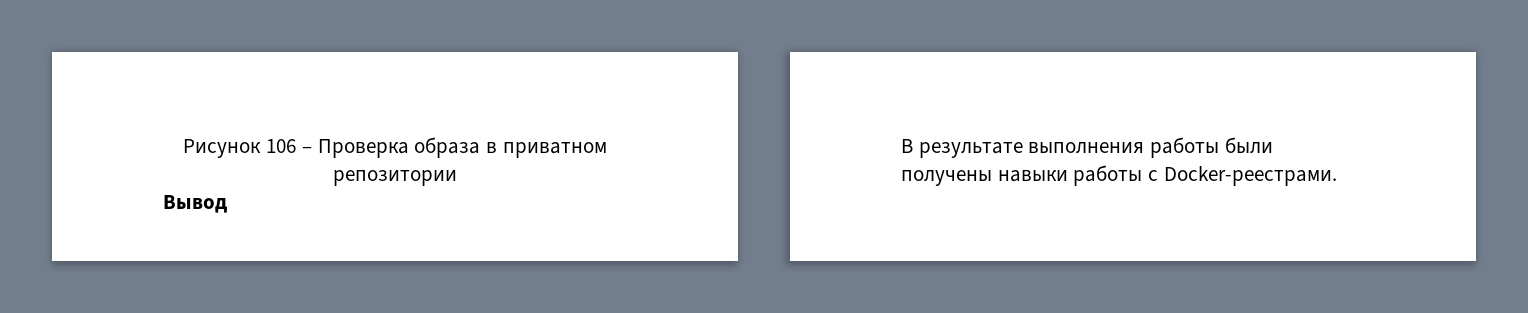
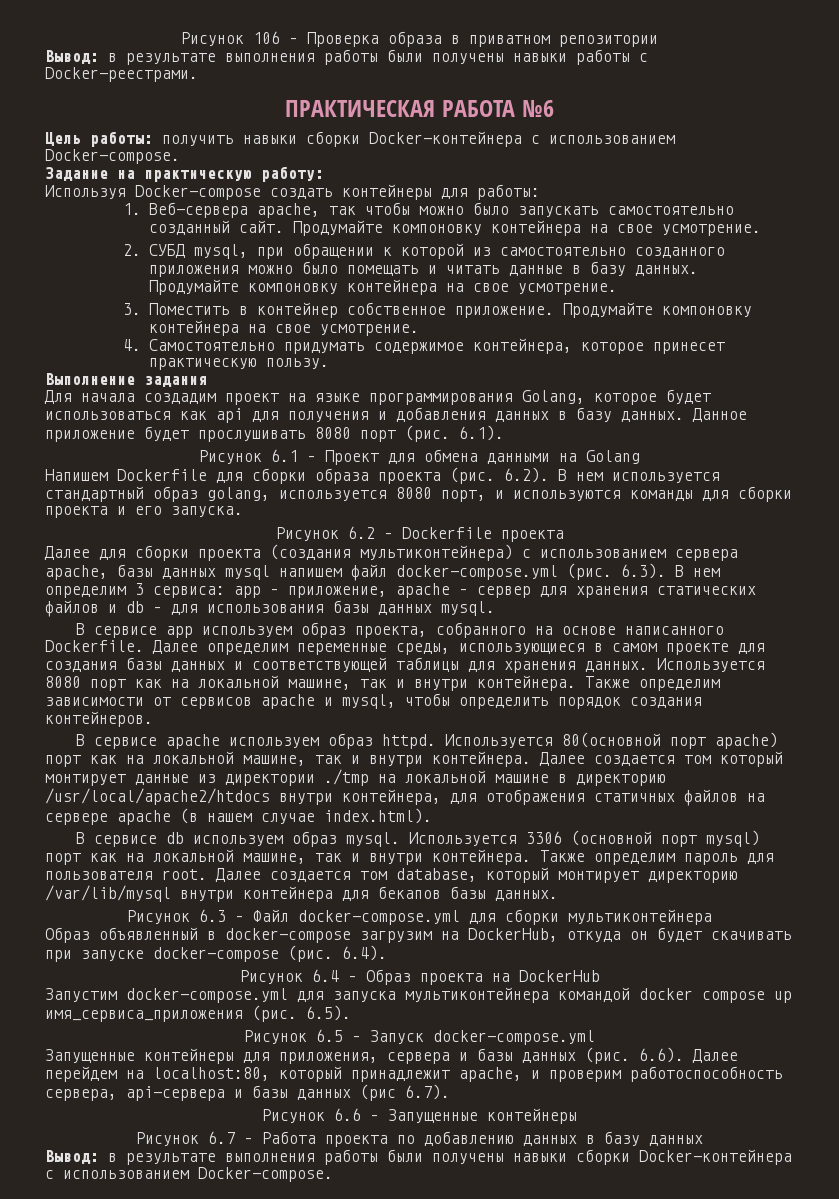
- Вывод
- В результате выполнения работы были получены навыки работы с Docker-реестрами.
+ Вывод: в результате выполнения работы были получены навыки работы с Docker-реестрами.
+ ПРАКТИЧЕСКАЯ РАБОТА №6
+ Цель работы: получить навыки сборки Docker-контейнера с использованием Docker-compose.
+ Задание на практическую работу:
+ Используя Docker-compose создать контейнеры для работы:
+ 1. Веб-сервера apache, так чтобы можно было запускать самостоятельно созданный сайт. Продумайте компоновку контейнера на свое усмотрение.
+ 2. СУБД mysql, при обращении к которой из самостоятельно созданного приложения можно было помещать и читать данные в базу данных. Продумайте компоновку контейнера на свое усмотрение.
+ 3. Поместить в контейнер собственное приложение. Продумайте компоновку контейнера на свое усмотрение.
+ 4. Самостоятельно придумать содержимое контейнера, которое принесет практическую пользу.
+ Выполнение задания
+ Для начала создадим проект на языке программирования Golang, которое будет использоваться как api для получения и добавления данных в базу данных. Данное приложение будет прослушивать 8080 порт (рис. 6.1).
+ Рисунок 6.1 – Проект для обмена данными на Golang
+ Напишем Dockerfile для сборки образа проекта (рис. 6.2). В нем используется стандартный образ golang, используется 8080 порт, и используются команды для сборки проекта и его запуска.
+ Рисунок 6.2 – Dockerfile проекта
+ Далее для сборки проекта (создания мультиконтейнера) с использованием сервера apache, базы данных mysql напишем файл docker-compose.yml (рис. 6.3). В нем определим 3 сервиса: app – приложение, apache – сервер для хранения статических файлов и db – для использования базы данных mysql.
+ В сервисе app используем образ проекта, собранного на основе написанного Dockerfile. Далее определим переменные среды, использующиеся в самом проекте для создания базы данных и соответствующей таблицы для хранения данных. Используется 8080 порт как на локальной машине, так и внутри контейнера. Также определим зависимости от сервисов apache и mysql, чтобы определить порядок создания контейнеров.
+ В сервисе apache используем образ httpd. Используется 80(основной порт apache) порт как на локальной машине, так и внутри контейнера. Далее создается том который монтирует данные из директории ./tmp на локальной машине в директорию /usr/local/apache2/htdocs внутри контейнера, для отображения статичных файлов на сервере apache (в нашем случае index.html).
+ В сервисе db используем образ mysql. Используется 3306 (основной порт mysql) порт как на локальной машине, так и внутри контейнера. Также определим пароль для пользователя root. Далее создается том database, который монтирует директорию /var/lib/mysql внутри контейнера для бекапов базы данных.
+ Рисунок 6.3 – Файл docker-compose.yml для сборки мультиконтейнера
+ Образ объявленный в docker-compose загрузим на DockerHub, откуда он будет скачивать при запуске docker-compose (рис. 6.4).
+ Рисунок 6.4 – Образ проекта на DockerHub
+ Запустим docker-compose.yml для запуска мультиконтейнера командой docker compose up имя_сервиса_приложения (рис. 6.5).
+ Рисунок 6.5 – Запуск docker-compose.yml
+ Запущенные контейнеры для приложения, сервера и базы данных (рис. 6.6). Далее перейдем на localhost:80, который принадлежит apache, и проверим работоспособность сервера, api-сервера и базы данных (рис 6.7).
+ Рисунок 6.6 – Запущенные контейнеры
+ Рисунок 6.7 – Работа проекта по добавлению данных в базу данных
+ Вывод: в результате выполнения работы были получены навыки сборки Docker-контейнера с использованием Docker-compose.

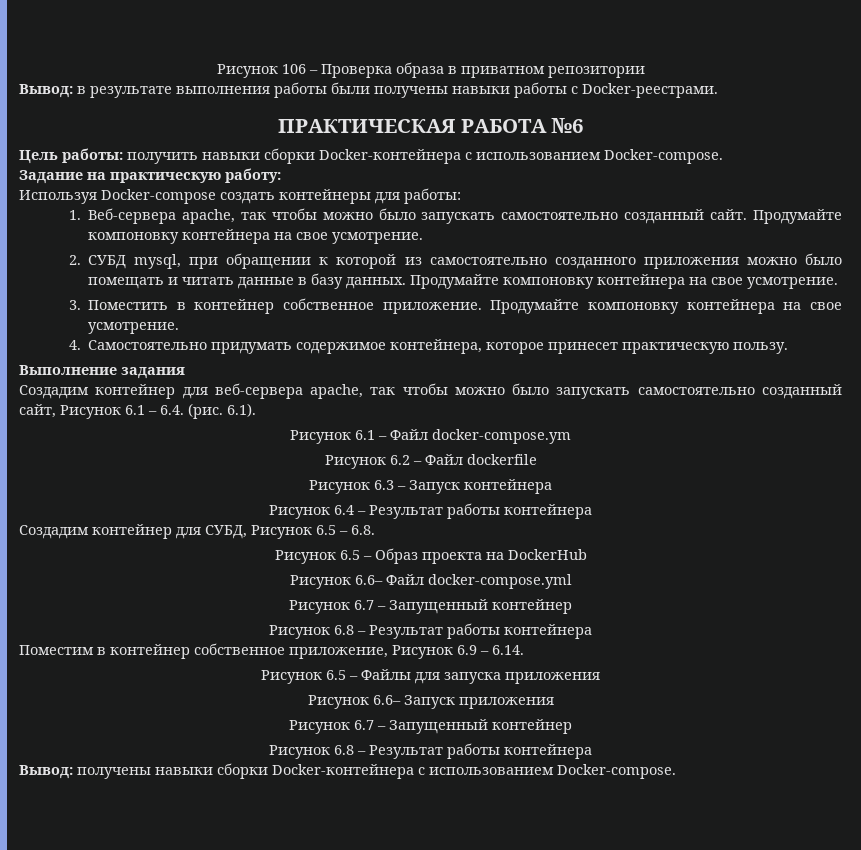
- Для начала создадим проект на языке программирования Golang, которое будет использоваться как api для получения и добавления данных в базу данных. Данное приложение будет прослушивать 8080 порт (рис.
+ Создадим контейнер для веб-сервера apache, так чтобы можно было запускать самостоятельно созданный сайт, Рисунок 6.1 – 6.4. (рис.
- Рисунок 6.1 – Проект для обмена данными на Golang
- Напишем Dockerfile для сборки образа проекта (рис. 6.2). В нем используется стандартный образ golang, используется 8080 порт, и используются команды для сборки проекта и его запуска.
- Рисунок 6.2 – Dockerfile проекта
- Далее для сборки проекта (создания мультиконтейнера) с использованием сервера apache, базы данных mysql напишем файл docker-compose.yml (рис. 6.3). В нем определим 3 сервиса: app – приложение, apache – сервер для хранения статических файлов и db – для использования базы данных mysql.
- В сервисе app используем образ проекта, собранного на основе написанного Dockerfile. Далее определим переменные среды, использующиеся в самом проекте для создания базы данных и соответствующей таблицы для хранения данных. Используется 8080 порт как на локальной машине, так и внутри контейнера. Также определим зависимости от сервисов apache и mysql, чтобы определить порядок создания контейнеров.
- В сервисе apache используем образ httpd. Используется 80(основной порт apache) порт как на локальной машине, так и внутри контейнера. Далее создается том который монтирует данные из директории ./tmp на локальной машине в директорию /usr/local/apache2/htdocs внутри контейнера, для отображения статичных файлов на сервере apache (в нашем случае index.html).
- В сервисе db используем образ mysql. Используется 3306 (основной порт mysql) порт как на локальной машине, так и внутри контейнера. Также определим пароль для пользователя root. Далее создается том database, который монтирует директорию /var/lib/mysql внутри контейнера для бекапов базы данных.
- Рисунок 6.3 – Файл docker-compose.yml для сборки мультиконтейнера
- Образ объявленный в docker-compose загрузим на DockerHub, откуда он будет скачивать при запуске docker-compose (рис. 6.4).
- Рисунок 6.4 – Образ проекта на DockerHub
- Запустим docker-compose.yml для запуска мультиконтейнера командой docker compose up имя_сервиса_приложения (рис. 6.5).
- Рисунок 6.5 – Запуск docker-compose.yml
- Запущенные контейнеры для приложения, сервера и базы данных (рис. 6.6). Далее перейдем на localhost:80, который принадлежит apache, и проверим работоспособность сервера, api-сервера и базы данных (рис 6.7).
- Рисунок 6.6 – Запущенные контейнеры
- Рисунок 6.7 – Работа проекта по добавлению данных в базу данных
- Вывод: в результате выполнения работы были получены навыки сборки Docker-контейнера с использованием Docker-compose.
+ Рисунок 6.1 – Файл docker-compose.ym
+ Рисунок 6.2 – Файл dockerfile
+ Рисунок 6.3 – Запуск контейнера
+ Рисунок 6.4 – Результат работы контейнера
+ Создадим контейнер для СУБД, Рисунок 6.5 – 6.8.
+ Рисунок 6.5 – Образ проекта на DockerHub
+ Рисунок 6.6– Файл docker-compose.yml
+ Рисунок 6.7 – Запущенный контейнер
+ Рисунок 6.8 – Результат работы контейнера
+ Поместим в контейнер собственное приложение, Рисунок 6.9 – 6.14.
+ Рисунок 6.5 – Файлы для запуска приложения
+ Рисунок 6.6– Запуск приложения
+ Рисунок 6.7 – Запущенный контейнер
+ Рисунок 6.8 – Результат работы контейнера
+ Вывод: получены навыки сборки Docker-контейнера с использованием Docker-compose.

